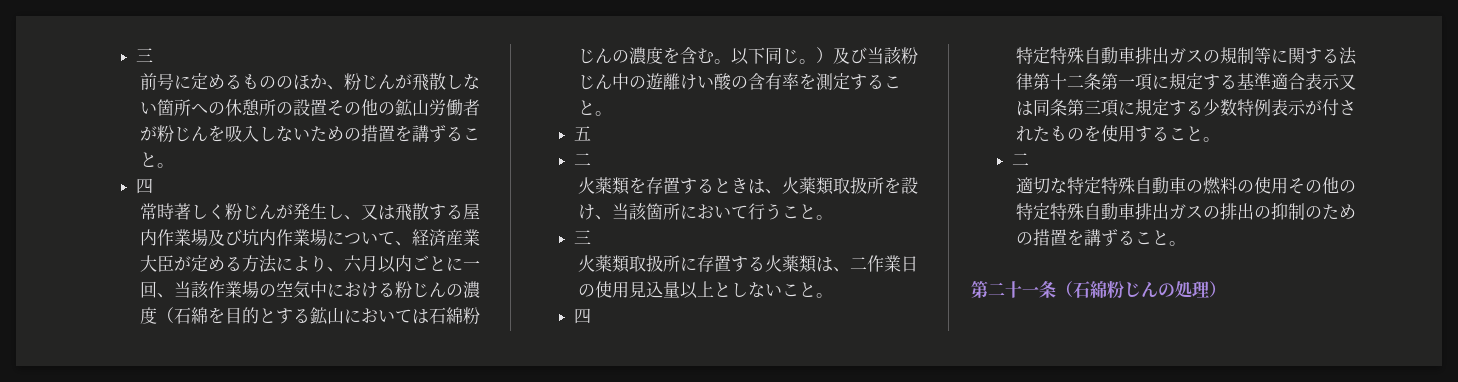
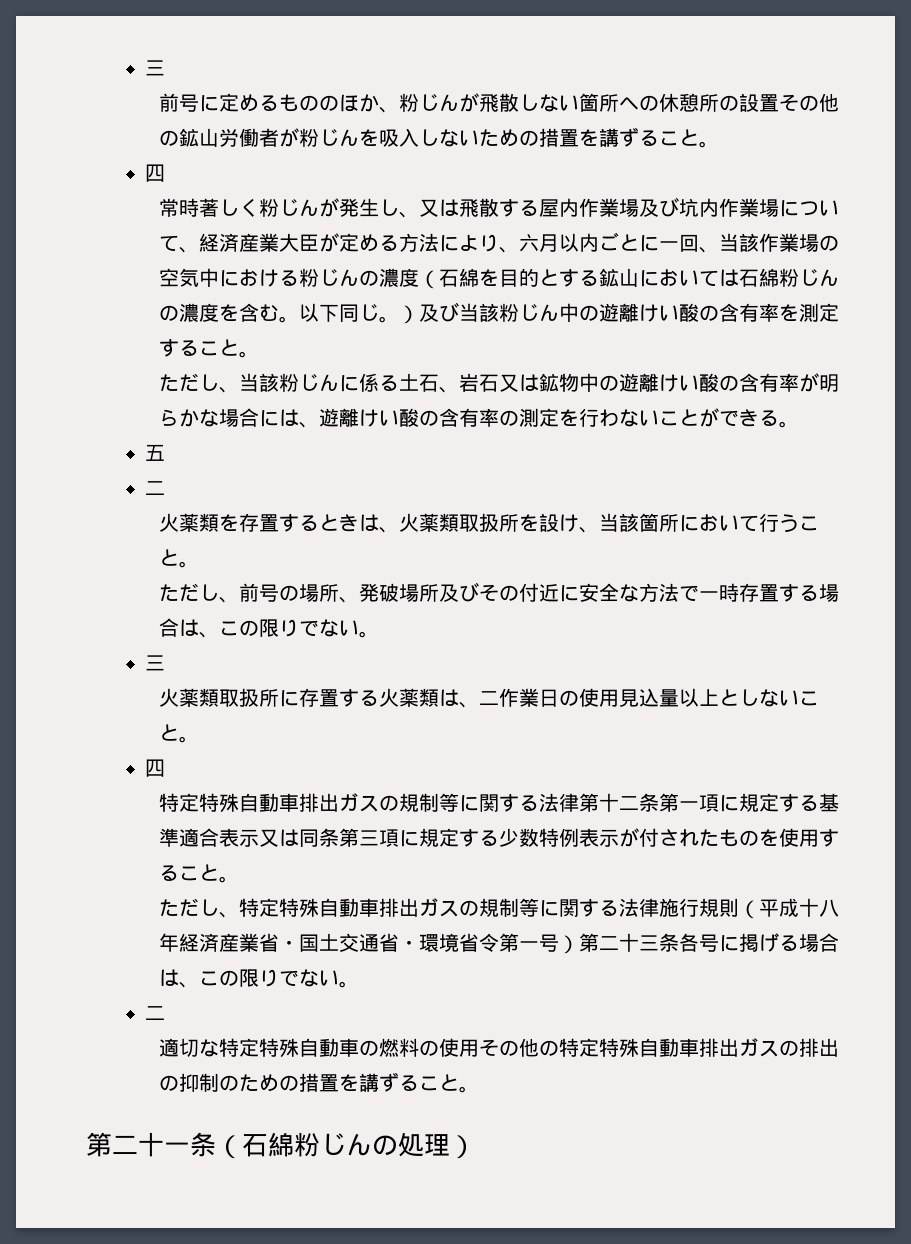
+ ただし、当該粉じんに係る土石、岩石又は鉱物中の遊離けい酸の含有率が明らかな場合には、遊離けい酸の含有率の測定を行わないことができる。
+ ただし、前号の場所、発破場所及びその付近に安全な方法で一時存置する場合は、この限りでない。
+ ただし、特定特殊自動車排出ガスの規制等に関する法律施行規則（平成十八年経済産業省・国土交通省・環境省令第一号）第二十三条各号に掲げる場合は、この限りでない。

